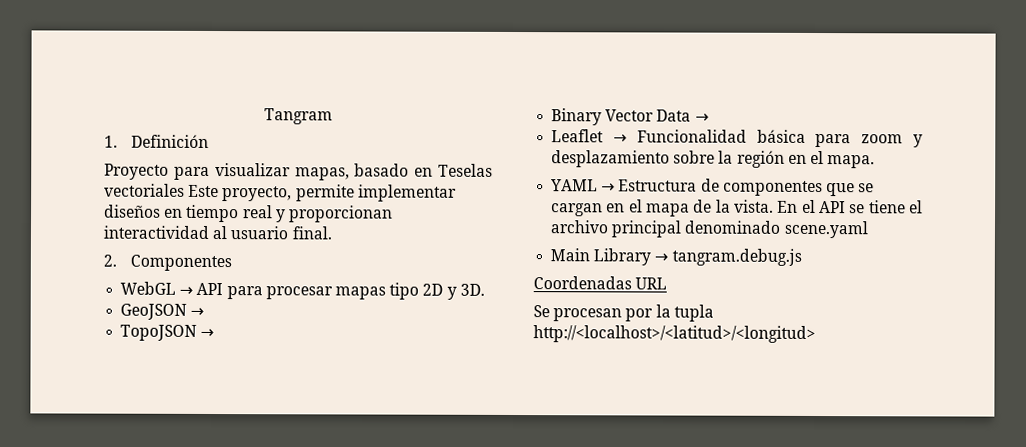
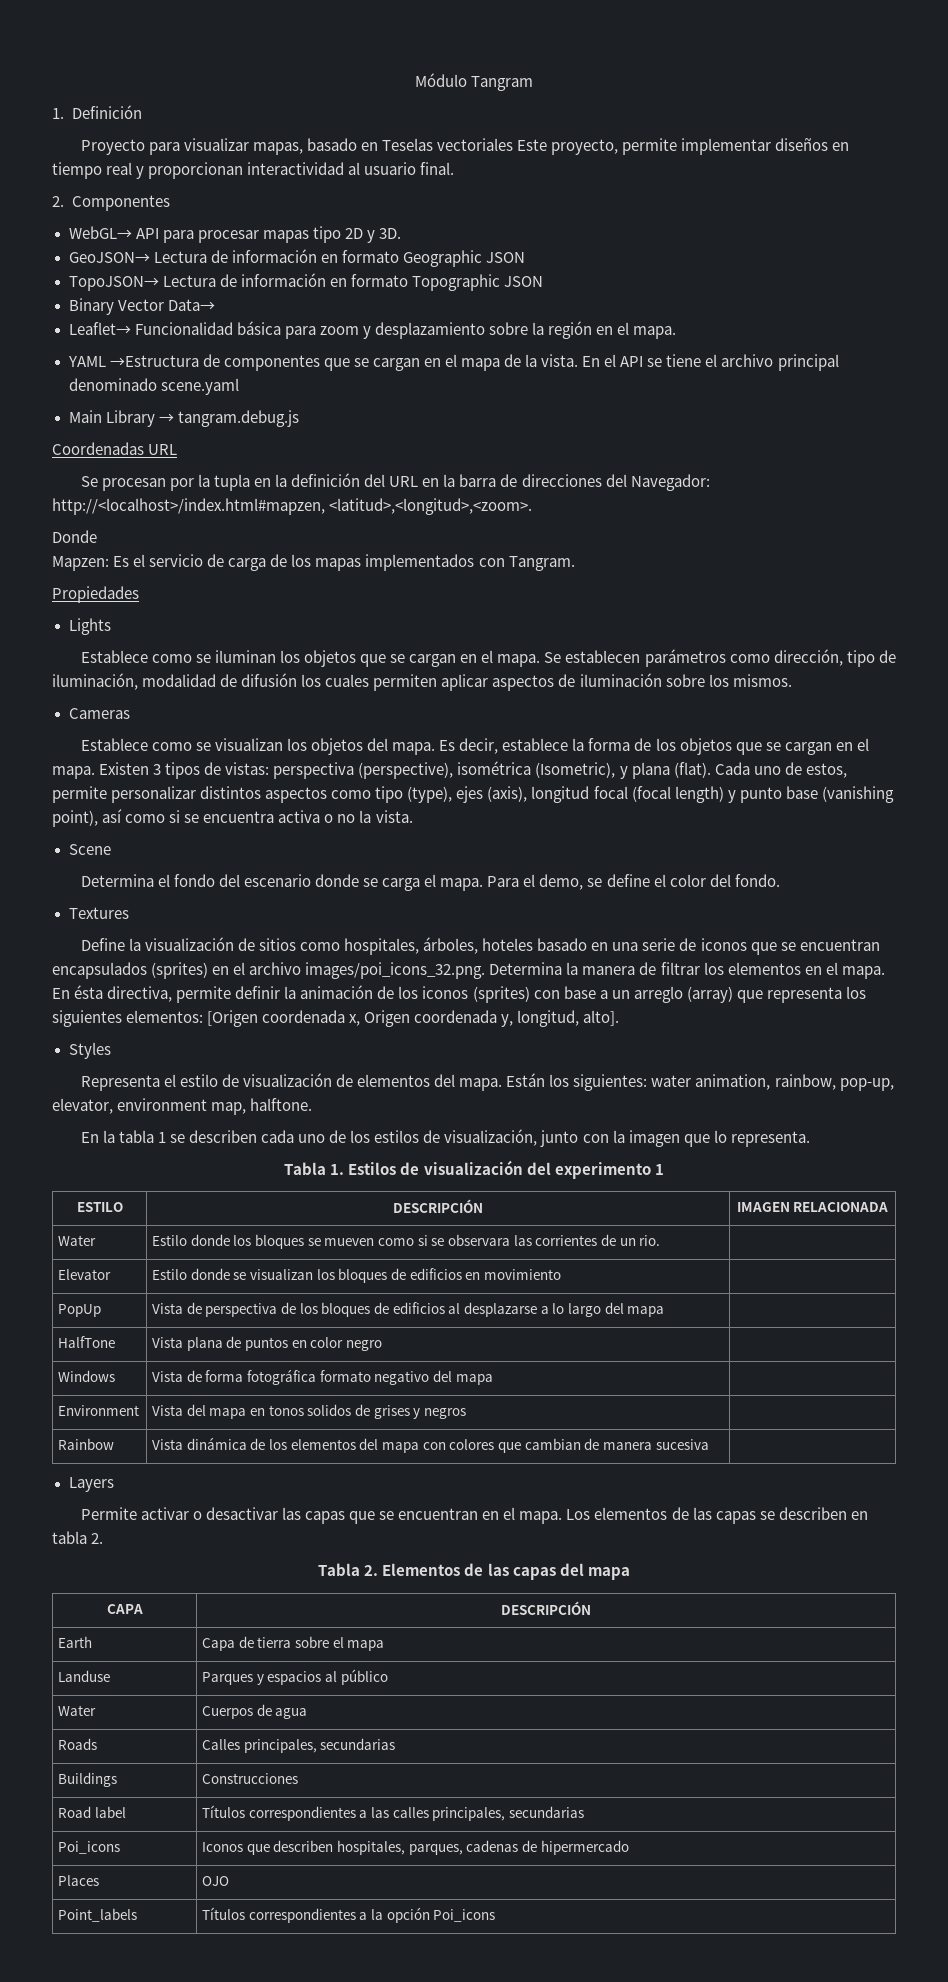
- Tangram
+ Módulo Tangram
- WebGL → API para procesar mapas tipo 2D y 3D.
+ WebGL→ API para procesar mapas tipo 2D y 3D.
- GeoJSON →
- TopoJSON →
- Binary Vector Data →
- Leaflet → Funcionalidad básica para zoom y desplazamiento sobre la región en el mapa.
+ GeoJSON→ Lectura de información en formato Geographic JSON
+ TopoJSON→ Lectura de información en formato Topographic JSON
+ Binary Vector Data→
+ Leaflet→ Funcionalidad básica para zoom y desplazamiento sobre la región en el mapa.
- YAML → Estructura de componentes que se cargan en el mapa de la vista.
+ YAML →Estructura de componentes que se cargan en el mapa de la vista.
- Se procesan por la tupla http://<localhost>/<latitud>/<longitud>
+ Se procesan por la tupla en la definición del URL en la barra de direcciones del Navegador: http://<localhost>/index.html#mapzen, <latitud>,<longitud>,<zoom>.
+ Donde
+ Mapzen: Es el servicio de carga de los mapas implementados con Tangram.
+ Propiedades
+ Lights
+ Establece como se iluminan los objetos que se cargan en el mapa. Se establecen parámetros como dirección, tipo de iluminación, modalidad de difusión los cuales permiten aplicar aspectos de iluminación sobre los mismos.
+ Cameras
+ Establece como se visualizan los objetos del mapa. Es decir, establece la forma de los objetos que se cargan en el mapa. Existen 3 tipos de vistas: perspectiva (perspective), isométrica (Isometric), y plana (flat). Cada uno de estos, permite personalizar distintos aspectos como tipo (type), ejes (axis), longitud focal (focal length) y punto base (vanishing point), así como si se encuentra activa o no la vista.
+ Scene
+ Determina el fondo del escenario donde se carga el mapa. Para el demo, se define el color del fondo.
+ Textures
+ Define la visualización de sitios como hospitales, árboles, hoteles basado en una serie de iconos que se encuentran encapsulados (sprites) en el archivo images/poi_icons_32.png. Determina la manera de filtrar los elementos en el mapa. En ésta directiva, permite definir la animación de los iconos (sprites) con base a un arreglo (array) que representa los siguientes elementos: [Origen coordenada x, Origen coordenada y, longitud, alto].
+ Styles
+ Representa el estilo de visualización de elementos del mapa. Están los siguientes: water animation, rainbow, pop-up, elevator, environment map, halftone.
+ En la tabla 1 se describen cada uno de los estilos de visualización, junto con la imagen que lo representa.
+ Tabla 1. Estilos de visualización del experimento 1
+ ESTILO | DESCRIPCIÓN | IMAGEN RELACIONADA
+ Water | Estilo donde los bloques se mueven como si se observara las corrientes de un rio. |
+ Elevator | Estilo donde se visualizan los bloques de edificios en movimiento |
+ PopUp | Vista de perspectiva de los bloques de edificios al desplazarse a lo largo del mapa |
+ HalfTone | Vista plana de puntos en color negro |
+ Windows | Vista de forma fotográfica formato negativo del mapa |
+ Environment | Vista del mapa en tonos solidos de grises y negros |
+ Rainbow | Vista dinámica de los elementos del mapa con colores que cambian de manera sucesiva |
+ Layers
+ Permite activar o desactivar las capas que se encuentran en el mapa. Los elementos de las capas se describen en tabla 2.
+ Tabla 2. Elementos de las capas del mapa
+ CAPA | DESCRIPCIÓN
+ Earth | Capa de tierra sobre el mapa
+ Landuse | Parques y espacios al público
+ Water | Cuerpos de agua
+ Roads | Calles principales, secundarias
+ Buildings | Construcciones
+ Road label | Títulos correspondientes a las calles principales, secundarias
+ Poi_icons | Iconos que describen hospitales, parques, cadenas de hipermercado
+ Places | OJO
+ Point_labels | Títulos correspondientes a la opción Poi_icons

